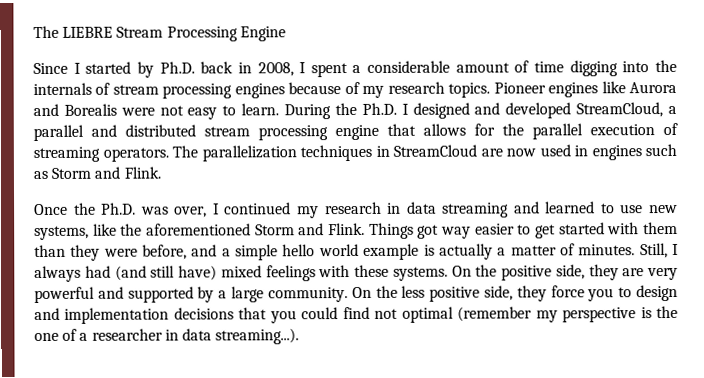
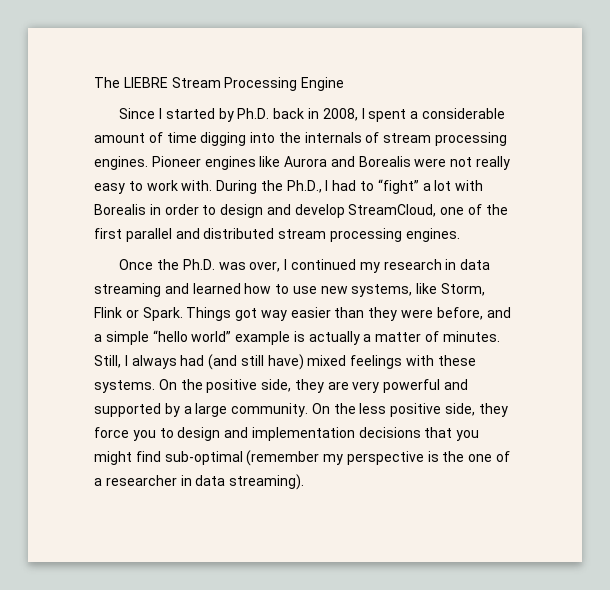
- Since I started by Ph.D. back in 2008, I spent a considerable amount of time digging into the internals of stream processing engines because of my research topics.
+ Since I started by Ph.D. back in 2008, I spent a considerable amount of time digging into the internals of stream processing engines.
- Pioneer engines like Aurora and Borealis were not easy to learn. During the Ph.D. I designed and developed StreamCloud, a parallel and distributed stream processing engine that allows for the parallel execution of streaming operators. The parallelization techniques in StreamCloud are now used in engines such as Storm and Flink.
+ Pioneer engines like Aurora and Borealis were not really easy to work with. During the Ph.D., I had to “fight” a lot with Borealis in order to design and develop StreamCloud, one of the first parallel and distributed stream processing engines.
- Once the Ph.D. was over, I continued my research in data streaming and learned to use new systems, like the aforementioned Storm and Flink. Things got way easier to get started with them than they were before, and a simple hello world example is actually a matter of minutes.
+ Once the Ph.D. was over, I continued my research in data streaming and learned how to use new systems, like Storm, Flink or Spark. Things got way easier than they were before, and a simple “hello world” example is actually a matter of minutes.
- On the less positive side, they force you to design and implementation decisions that you could find not optimal (remember my perspective is the one of a researcher in data streaming...).
+ On the less positive side, they force you to design and implementation decisions that you might find sub-optimal (remember my perspective is the one of a researcher in data streaming).

